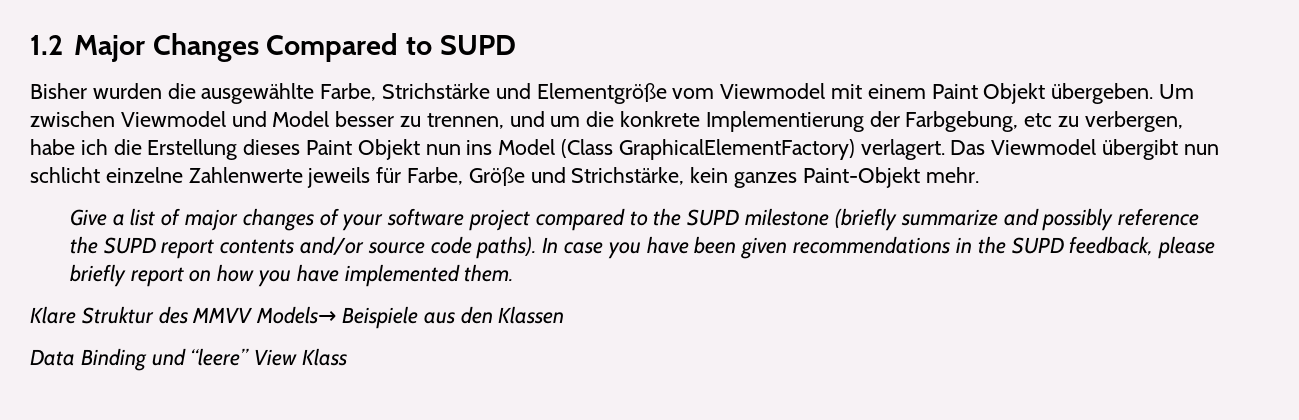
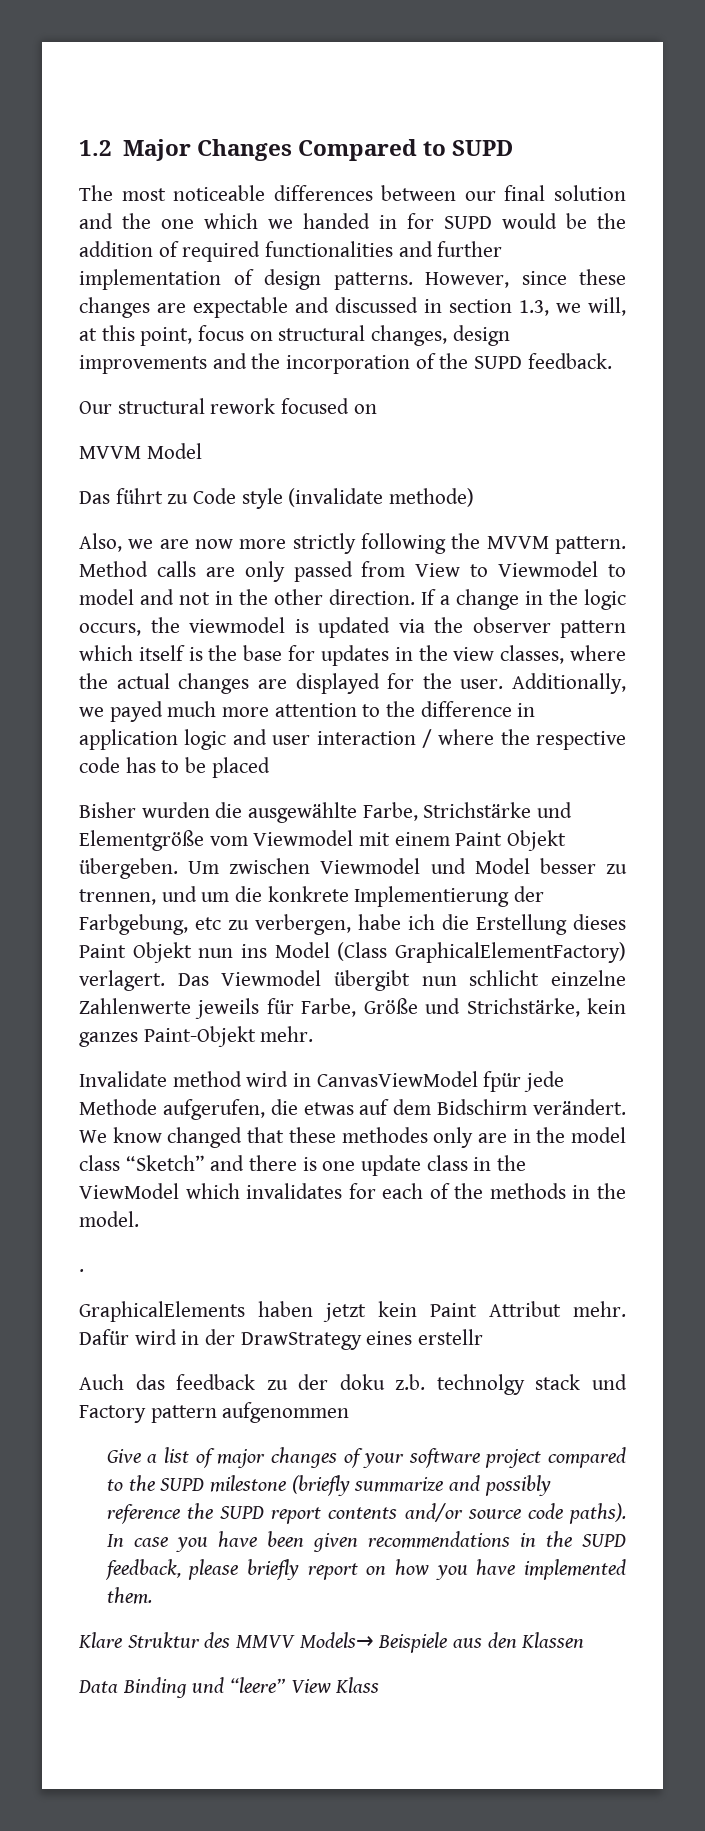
+ The most noticeable differences between our final solution and the one which we handed in for SUPD would be the addition of required functionalities and further implementation of design patterns. However, since these changes are expectable and discussed in section 1.3, we will, at this point, focus on structural changes, design improvements and the incorporation of the SUPD feedback.
+ Our structural rework focused on
+ MVVM Model
+ Das führt zu Code style (invalidate methode)
+ Also, we are now more strictly following the MVVM pattern. Method calls are only passed from View to Viewmodel to model and not in the other direction. If a change in the logic occurs, the viewmodel is updated via the observer pattern which itself is the base for updates in the view classes, where the actual changes are displayed for the user. Additionally, we payed much more attention to the difference in application logic and user interaction / where the respective code has to be placed
+ Invalidate method wird in CanvasViewModel fpür jede Methode aufgerufen, die etwas auf dem Bidschirm verändert. We know changed that these methodes only are in the model class “Sketch” and there is one update class in the ViewModel which invalidates for each of the methods in the model.
+ .
+ GraphicalElements haben jetzt kein Paint Attribut mehr. Dafür wird in der DrawStrategy eines erstellr
+ Auch das feedback zu der doku z.b. technolgy stack und Factory pattern aufgenommen

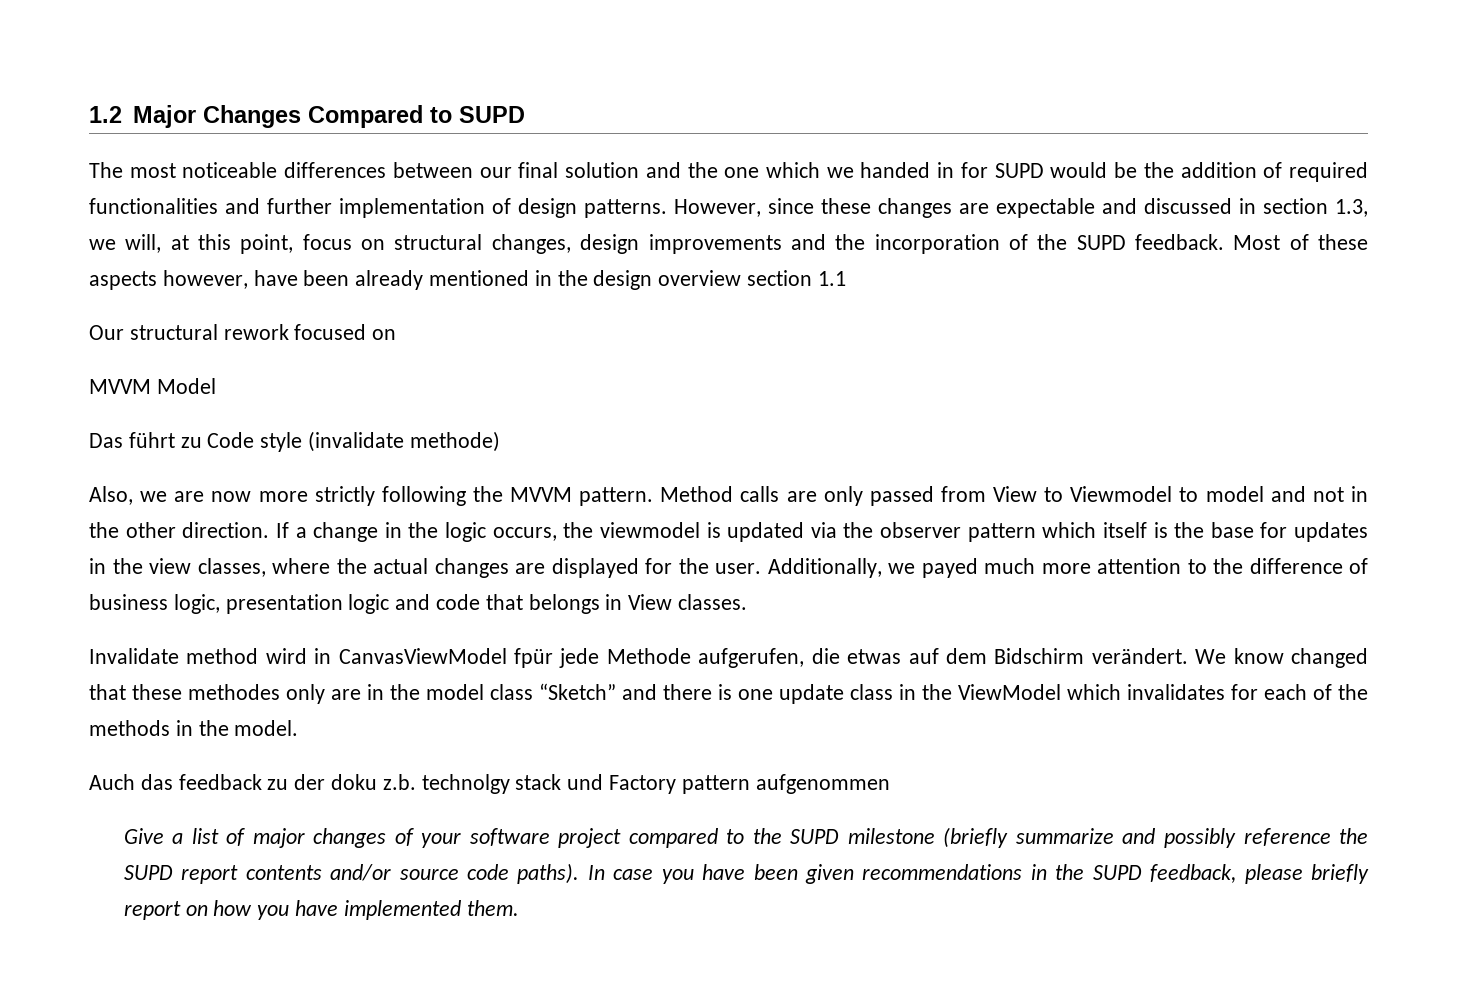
+ Most of these aspects however, have been already mentioned in the design overview section 1.1
- Additionally, we payed much more attention to the difference in application logic and user interaction / where the respective code has to be placed
- Bisher wurden die ausgewählte Farbe, Strichstärke und Elementgröße vom Viewmodel mit einem Paint Objekt übergeben. Um zwischen Viewmodel und Model besser zu trennen, und um die konkrete Implementierung der Farbgebung, etc zu verbergen, habe ich die Erstellung dieses Paint Objekt nun ins Model (Class GraphicalElementFactory) verlagert. Das Viewmodel übergibt nun schlicht einzelne Zahlenwerte jeweils für Farbe, Größe und Strichstärke, kein ganzes Paint-Objekt mehr.
+ Additionally, we payed much more attention to the difference of business logic, presentation logic and code that belongs in View classes.
- .
- GraphicalElements haben jetzt kein Paint Attribut mehr. Dafür wird in der DrawStrategy eines erstellr
- Klare Struktur des MMVV Models→ Beispiele aus den Klassen
- Data Binding und “leere” View Klass

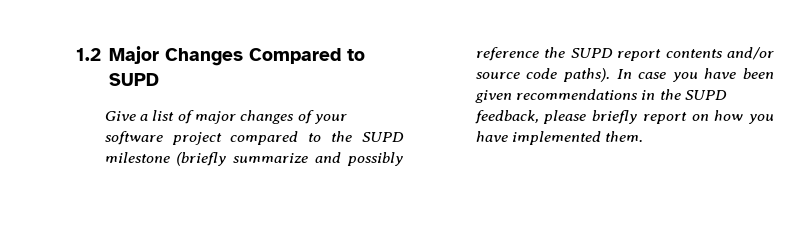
- The most noticeable differences between our final solution and the one which we handed in for SUPD would be the addition of required functionalities and further implementation of design patterns. However, since these changes are expectable and discussed in section 1.3, we will, at this point, focus on structural changes, design improvements and the incorporation of the SUPD feedback. Most of these aspects however, have been already mentioned in the design overview section 1.1
- Our structural rework focused on
- MVVM Model
- Das führt zu Code style (invalidate methode)
- Also, we are now more strictly following the MVVM pattern. Method calls are only passed from View to Viewmodel to model and not in the other direction. If a change in the logic occurs, the viewmodel is updated via the observer pattern which itself is the base for updates in the view classes, where the actual changes are displayed for the user. Additionally, we payed much more attention to the difference of business logic, presentation logic and code that belongs in View classes.
- Invalidate method wird in CanvasViewModel fpür jede Methode aufgerufen, die etwas auf dem Bidschirm verändert. We know changed that these methodes only are in the model class “Sketch” and there is one update class in the ViewModel which invalidates for each of the methods in the model.
- Auch das feedback zu der doku z.b. technolgy stack und Factory pattern aufgenommen

